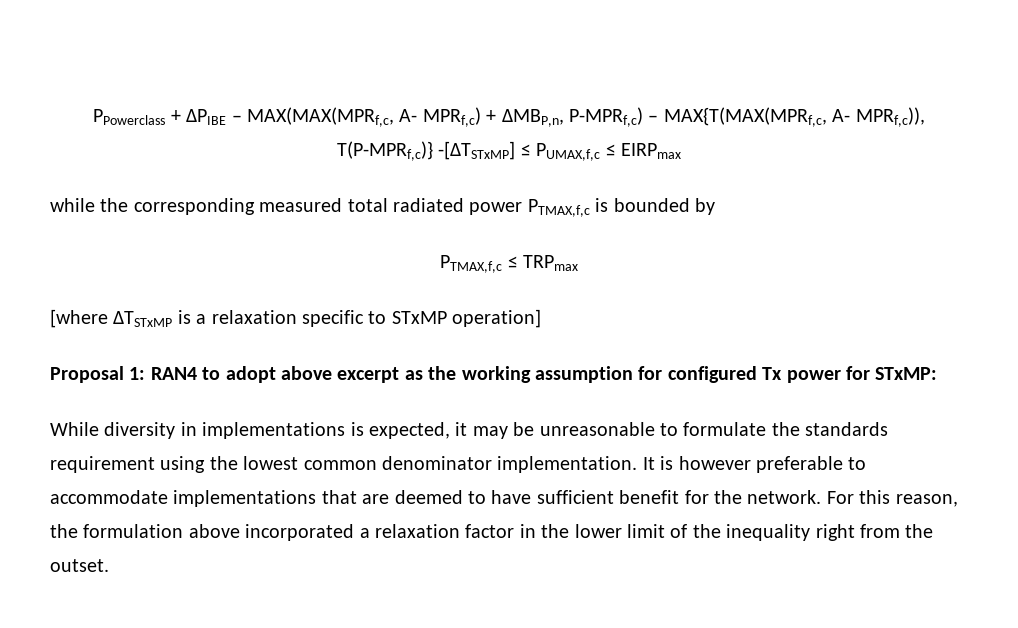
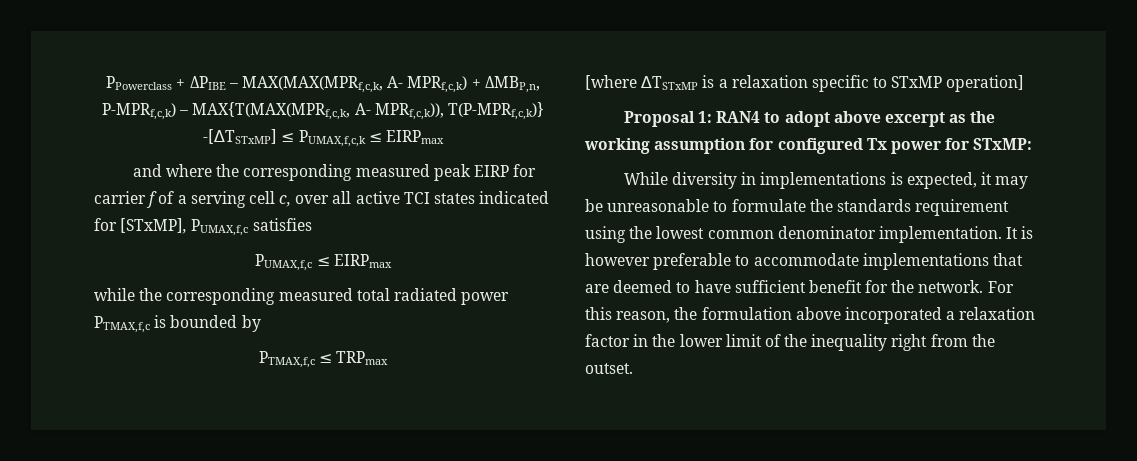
- PPowerclass + ΔPIBE – MAX(MAX(MPRf,c, A- MPRf,c) + ΔMBP,n, P-MPRf,c) – MAX{T(MAX(MPRf,c, A- MPRf,c)), T(P-MPRf,c)} -[∆TSTxMP] ≤ PUMAX,f,c ≤ EIRPmax
+ PPowerclass + ΔPIBE – MAX(MAX(MPRf,c,k, A- MPRf,c,k) + ΔMBP,n, P-MPRf,c,k) – MAX{T(MAX(MPRf,c,k, A- MPRf,c,k)), T(P-MPRf,c,k)} -[∆TSTxMP] ≤ PUMAX,f,c,k ≤ EIRPmax
+ and where the corresponding measured peak EIRP for carrier f of a serving cell c, over all active TCI states indicated for [STxMP], PUMAX,f,c satisfies
+ PUMAX,f,c ≤ EIRPmax

